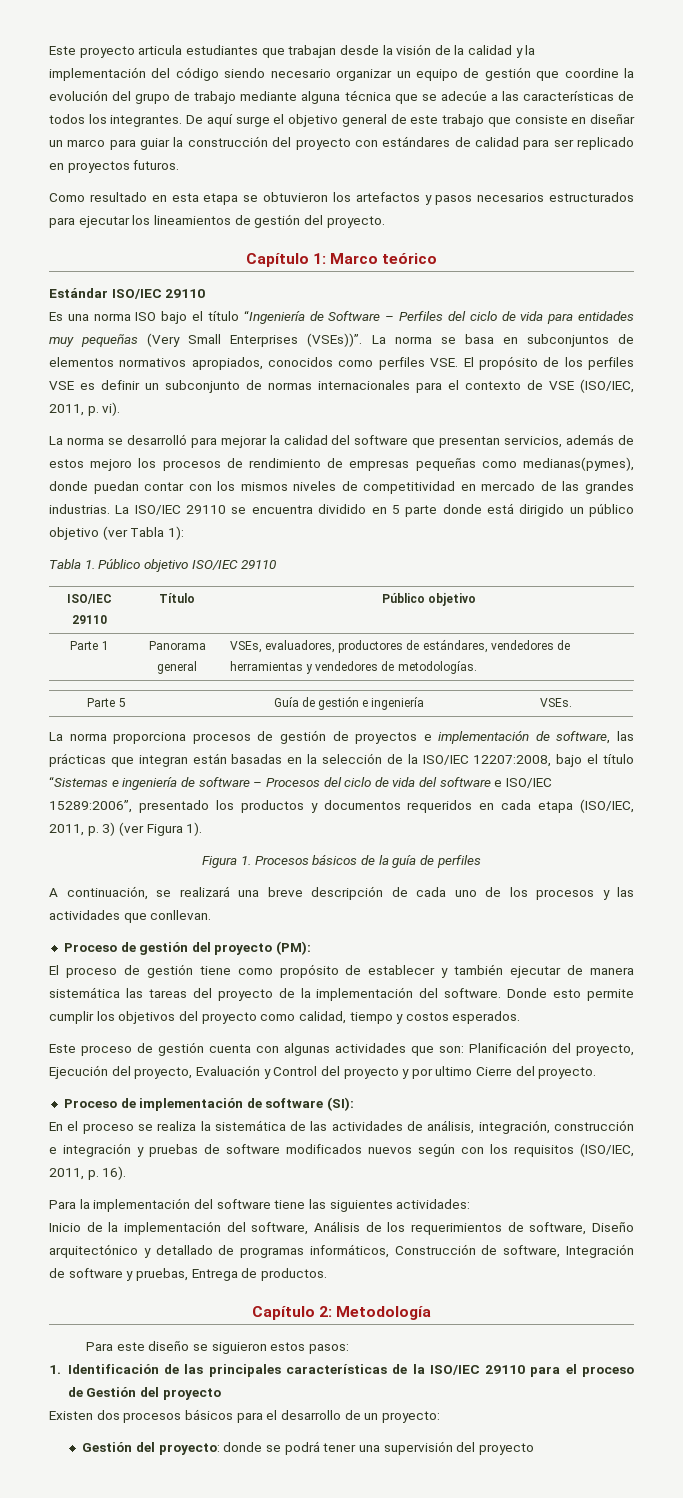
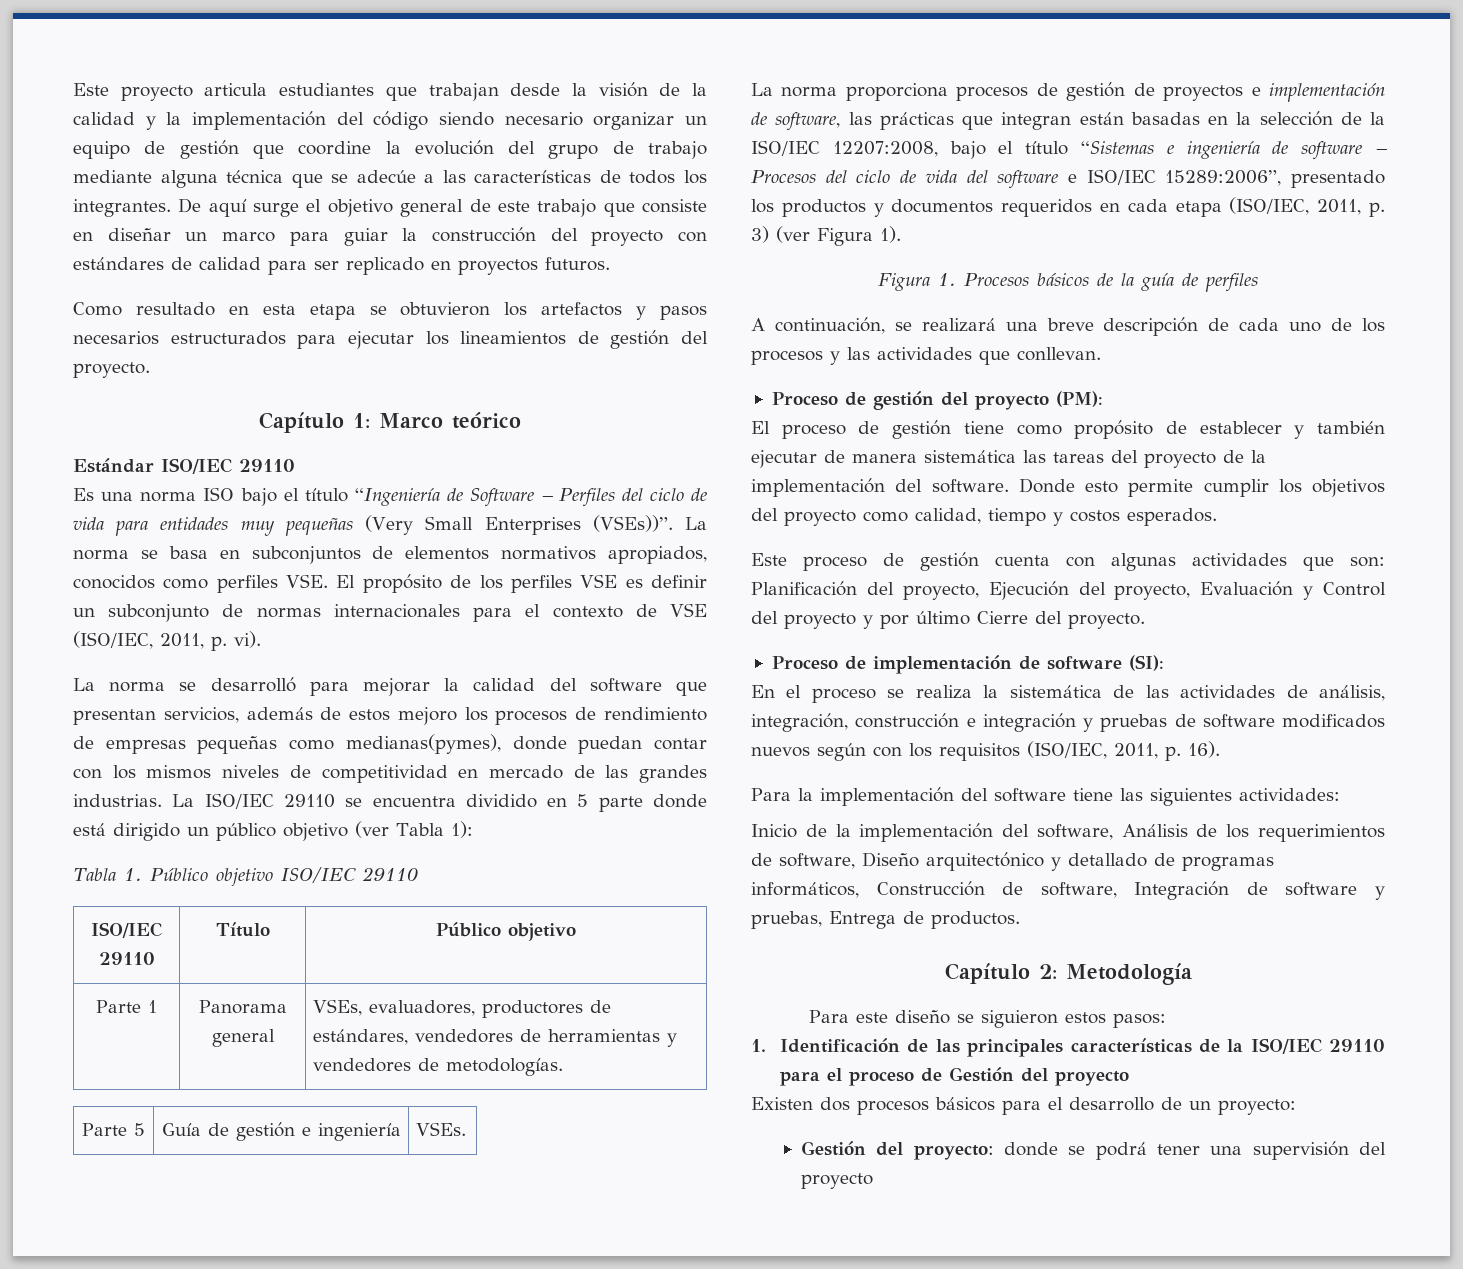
- Este proceso de gestión cuenta con algunas actividades que son: Planificación del proyecto, Ejecución del proyecto, Evaluación y Control del proyecto y por ultimo Cierre del proyecto.
+ Este proceso de gestión cuenta con algunas actividades que son: Planificación del proyecto, Ejecución del proyecto, Evaluación y Control del proyecto y por último Cierre del proyecto.

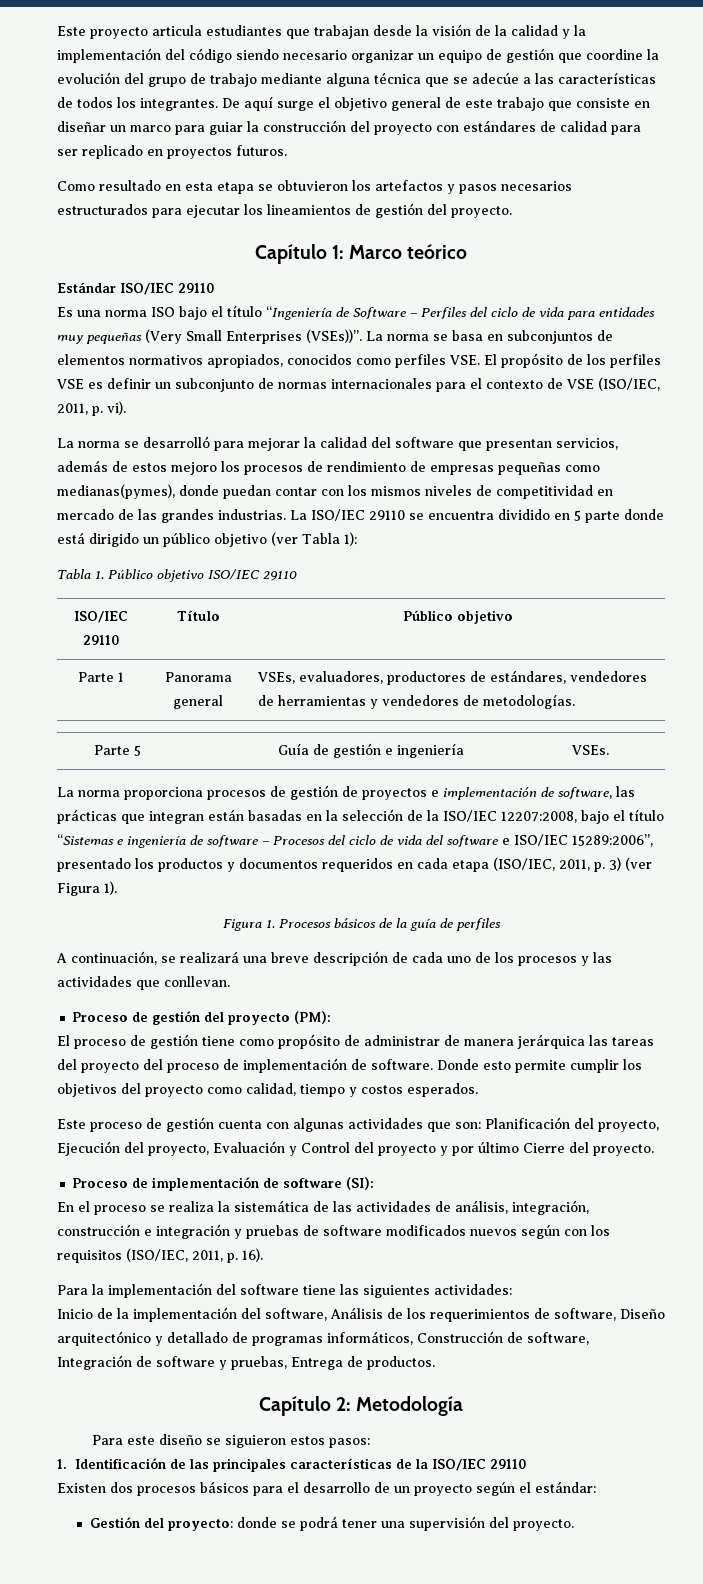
- El proceso de gestión tiene como propósito de establecer y también ejecutar de manera sistemática las tareas del proyecto de la implementación del software.
+ El proceso de gestión tiene como propósito de administrar de manera jerárquica las tareas del proyecto del proceso de implementación de software.
- 1. Identificación de las principales características de la ISO/IEC 29110 para el proceso de Gestión del proyecto
+ 1. Identificación de las principales características de la ISO/IEC 29110
- Existen dos procesos básicos para el desarrollo de un proyecto:
+ Existen dos procesos básicos para el desarrollo de un proyecto según el estándar:
- Gestión del proyecto: donde se podrá tener una supervisión del proyecto
+ Gestión del proyecto: donde se podrá tener una supervisión del proyecto.

